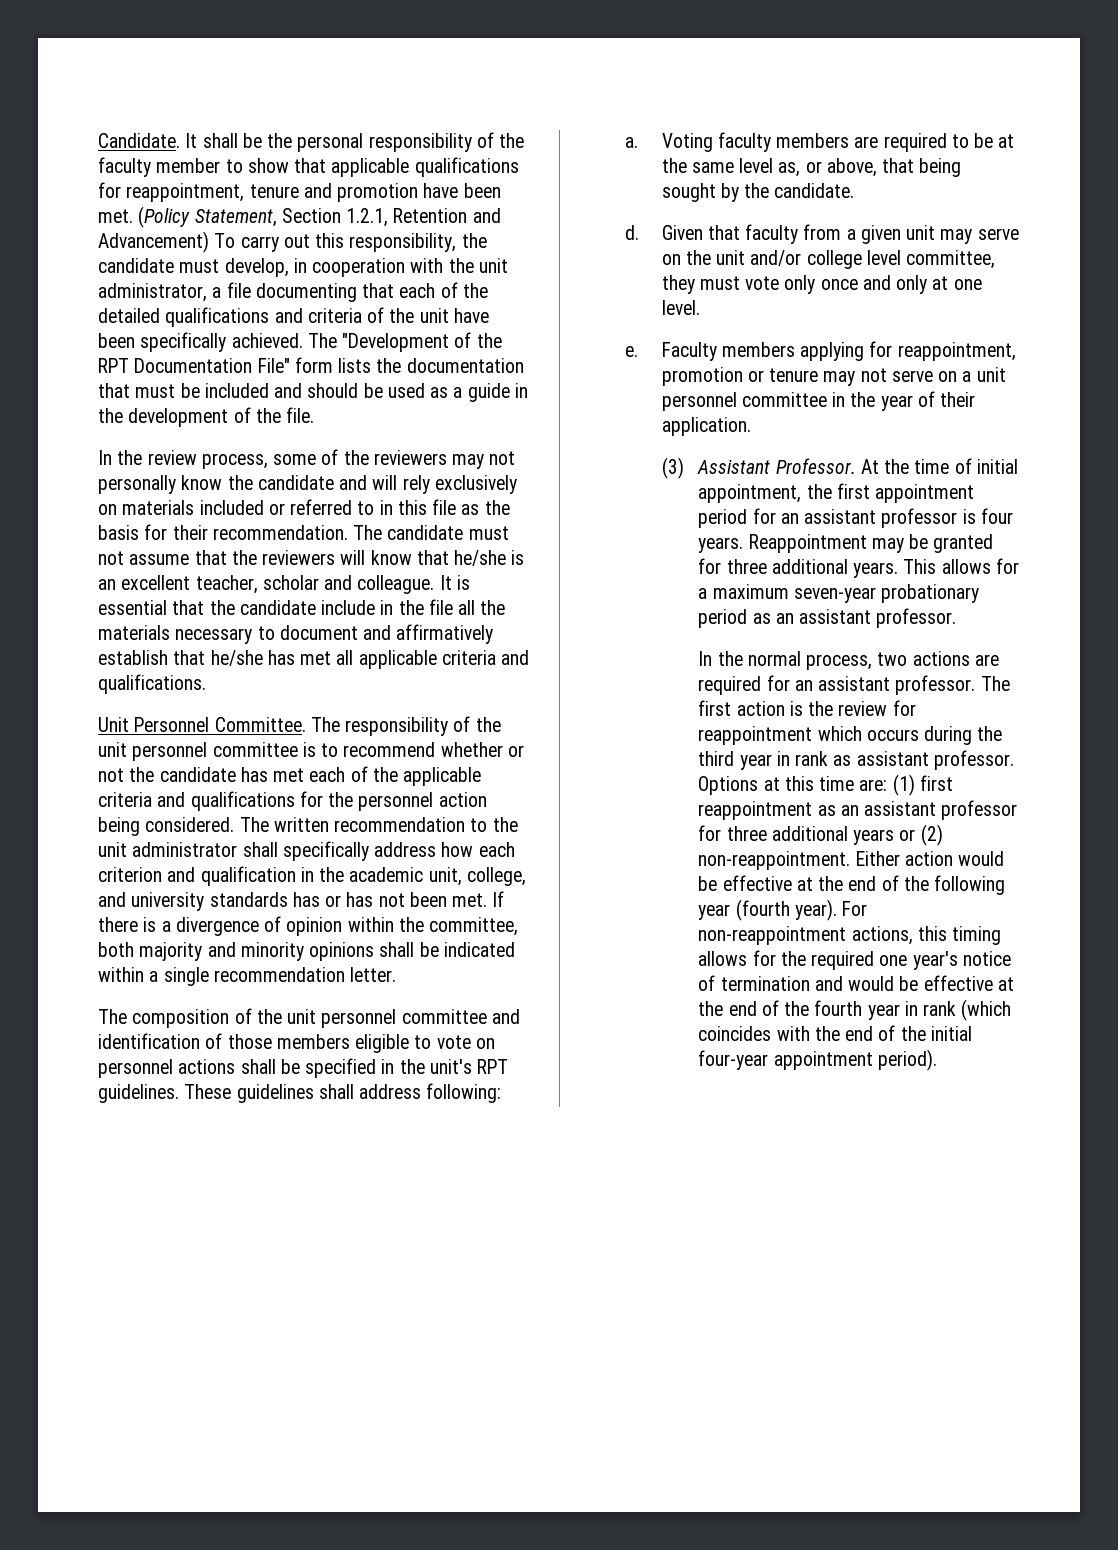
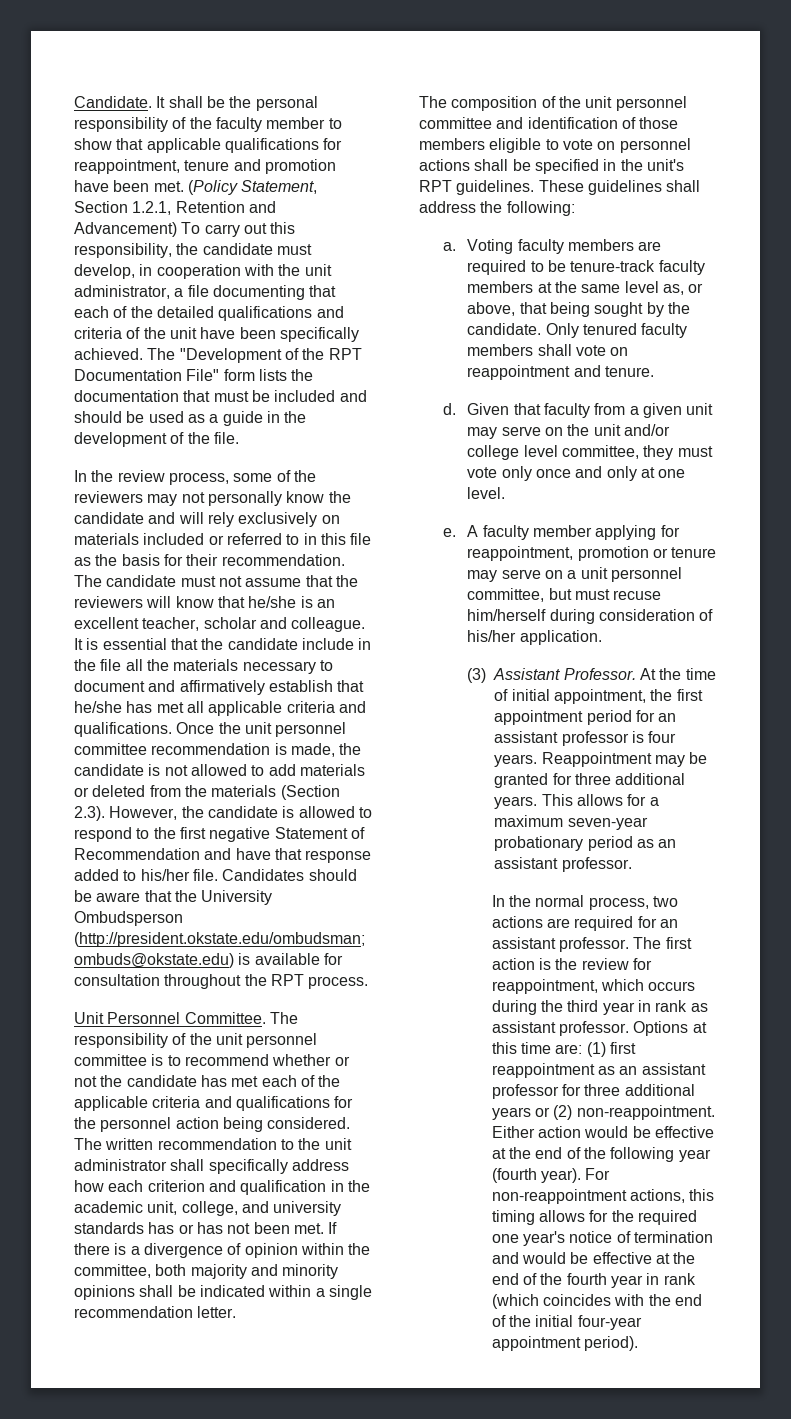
+ Once the unit personnel committee recommendation is made, the candidate is not allowed to add materials or deleted from the materials (Section 2.3). However, the candidate is allowed to respond to the first negative Statement of Recommendation and have that response added to his/her file. Candidates should be aware that the University Ombudsperson (http://president.okstate.edu/ombudsman; ombuds@okstate.edu) is available for consultation throughout the RPT process.
- These guidelines shall address following:
+ These guidelines shall address the following:
- Voting faculty members are required to be at the same level as, or above, that being sought by the candidate.
+ Voting faculty members are required to be tenure-track faculty members at the same level as, or above, that being sought by the candidate. Only tenured faculty members shall vote on reappointment and tenure.
- Faculty members applying for reappointment, promotion or tenure may not serve on a unit personnel committee in the year of their application.
+ A faculty member applying for reappointment, promotion or tenure may serve on a unit personnel committee, but must recuse him/herself during consideration of his/her application.
- The first action is the review for reappointment which occurs during the third year in rank as assistant professor.
+ The first action is the review for reappointment, which occurs during the third year in rank as assistant professor.

